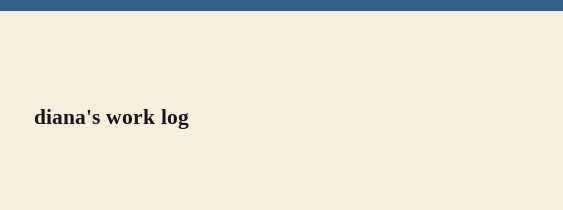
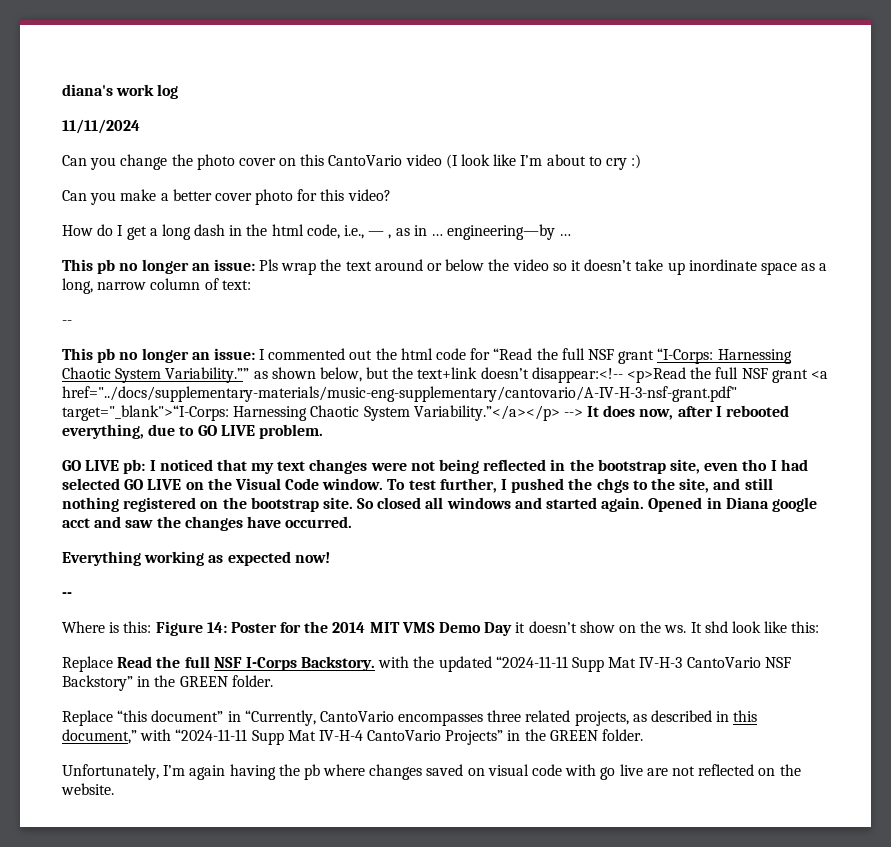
+ 11/11/2024
+ Can you change the photo cover on this CantoVario video (I look like I’m about to cry :)
+ Can you make a better cover photo for this video?
+ How do I get a long dash in the html code, i.e., — , as in … engineering—by …
+ This pb no longer an issue: Pls wrap the text around or below the video so it doesn’t take up inordinate space as a long, narrow column of text:
+ --
+ This pb no longer an issue: I commented out the html code for “Read the full NSF grant “I-Corps: Harnessing Chaotic System Variability.”” as shown below, but the text+link doesn’t disappear:<!-- <p>Read the full NSF grant <a href="../docs/supplementary-materials/music-eng-supplementary/cantovario/A-IV-H-3-nsf-grant.pdf" target="_blank">“I-Corps: Harnessing Chaotic System Variability.”</a></p> --> It does now, after I rebooted everything, due to GO LIVE problem.
+ GO LIVE pb: I noticed that my text changes were not being reflected in the bootstrap site, even tho I had selected GO LIVE on the Visual Code window. To test further, I pushed the chgs to the site, and still nothing registered on the bootstrap site. So closed all windows and started again. Opened in Diana google acct and saw the changes have occurred.
+ Everything working as expected now!
+ --
+ Where is this: Figure 14: Poster for the 2014 MIT VMS Demo Day it doesn’t show on the ws. It shd look like this:
+ Replace Read the full NSF I-Corps Backstory. with the updated “2024-11-11 Supp Mat IV-H-3 CantoVario NSF Backstory” in the GREEN folder.
+ Replace “this document” in “Currently, CantoVario encompasses three related projects, as described in this document,” with “2024-11-11 Supp Mat IV-H-4 CantoVario Projects” in the GREEN folder.
+ Unfortunately, I’m again having the pb where changes saved on visual code with go live are not reflected on the website.

